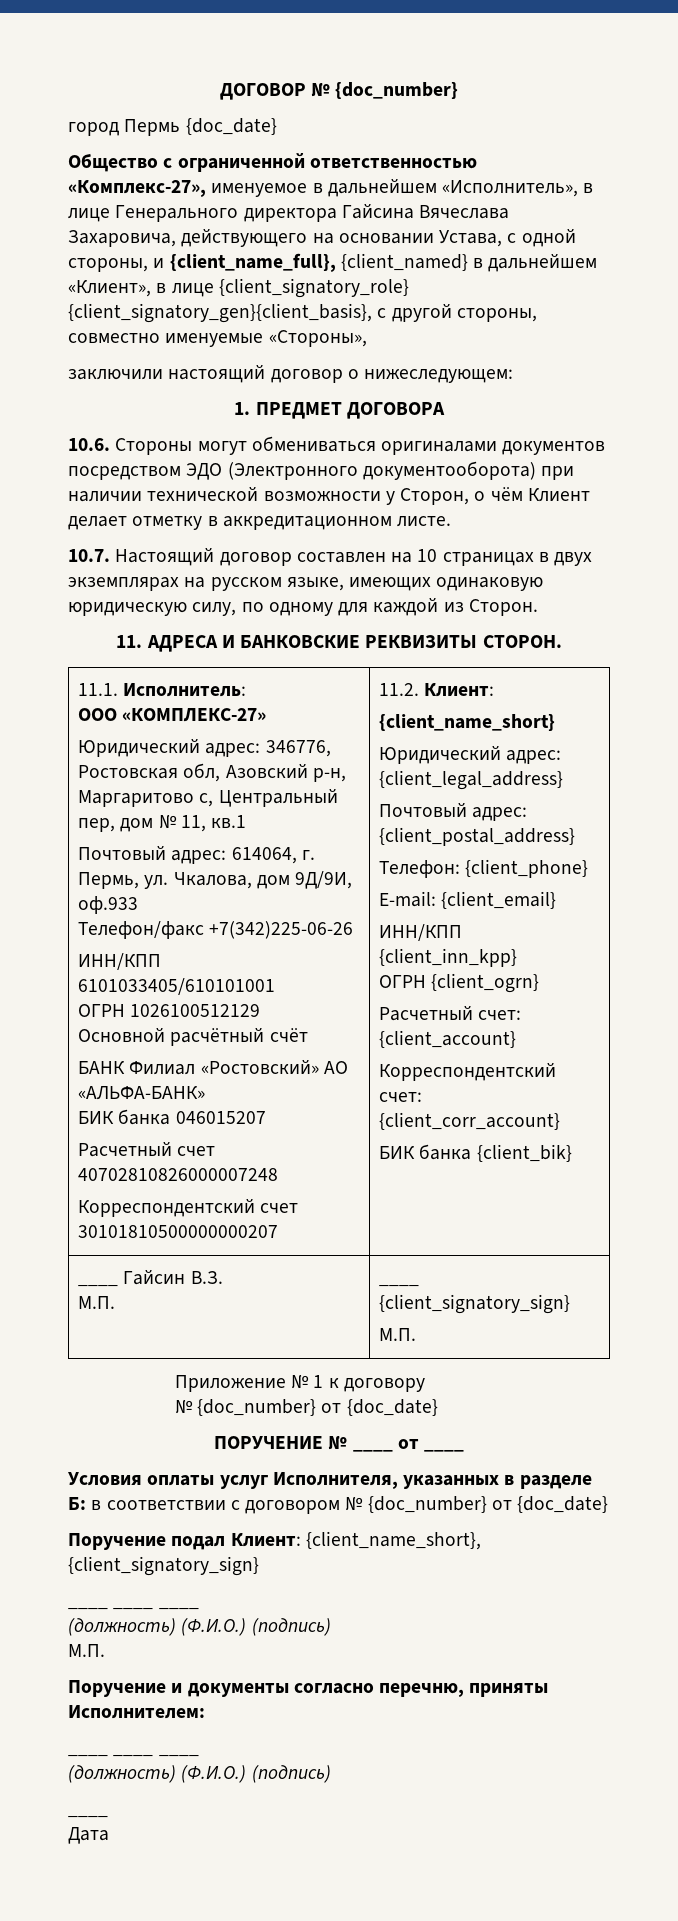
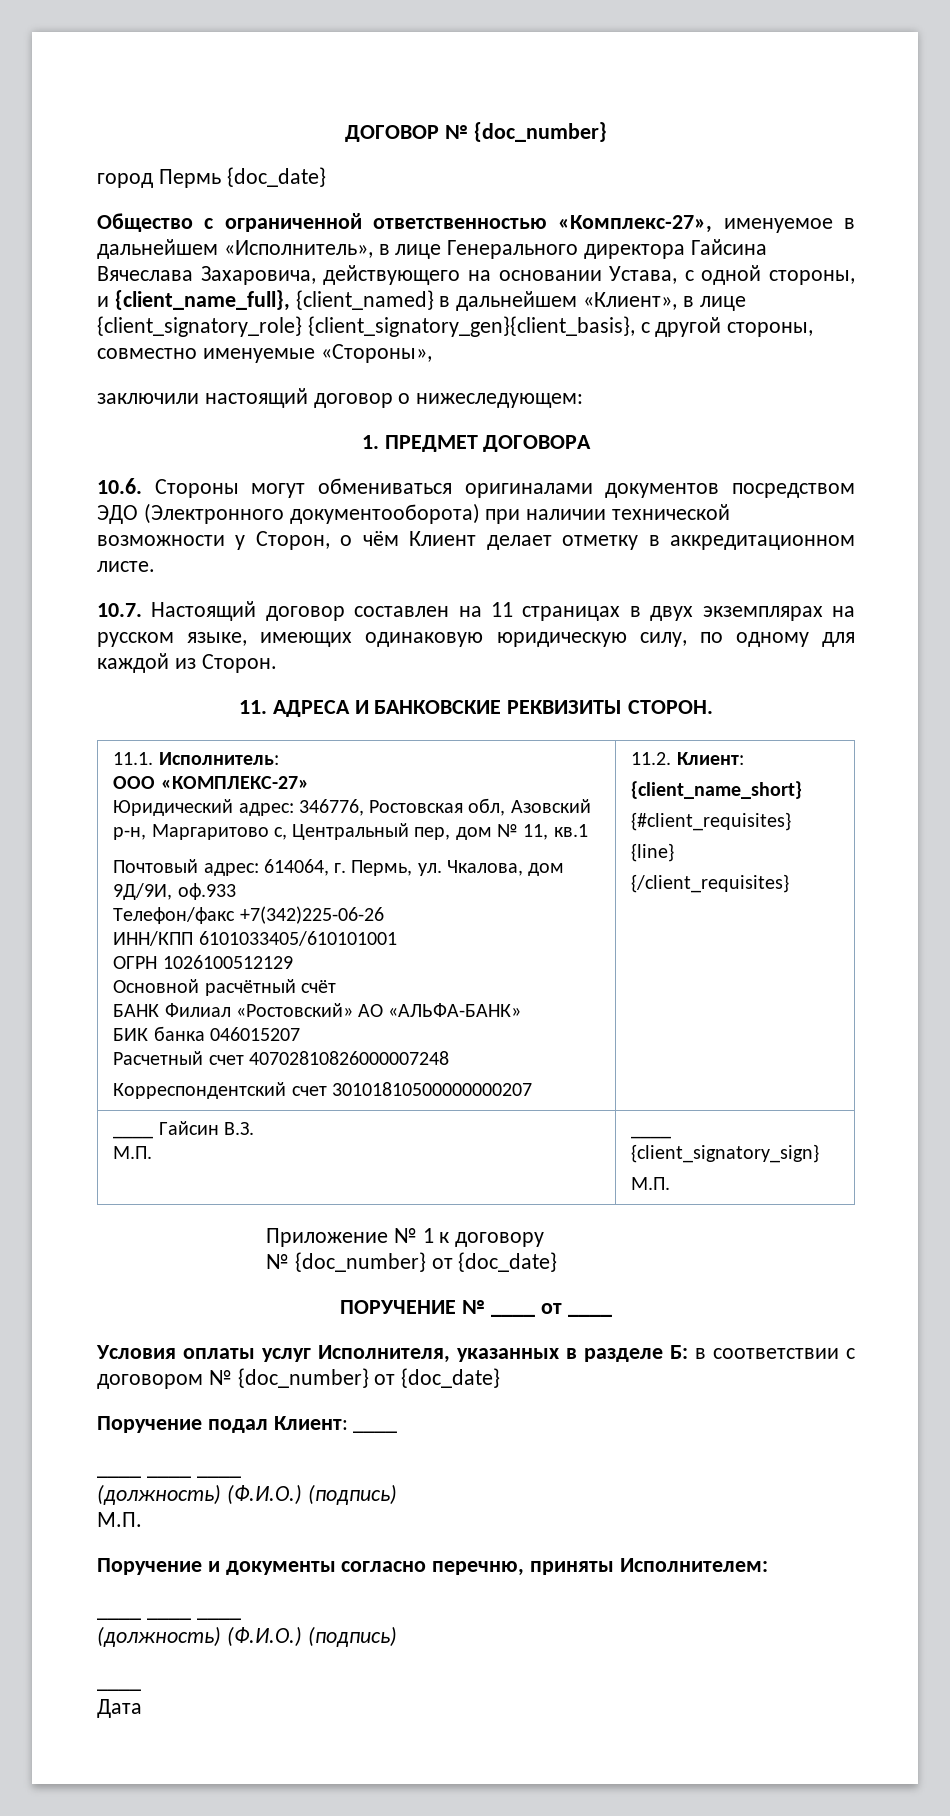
- 10.7. Настоящий договор составлен на 10 страницах в двух экземплярах на русском языке, имеющих одинаковую юридическую силу, по одному для каждой из Сторон.
+ 10.7. Настоящий договор составлен на 11 страницах в двух экземплярах на русском языке, имеющих одинаковую юридическую силу, по одному для каждой из Сторон.
- Юридический адрес: {client_legal_address}
- Почтовый адрес: {client_postal_address}
- Телефон: {client_phone}
- E-mail: {client_email}
- ИНН/КПП {client_inn_kpp}
- ОГРН {client_ogrn}
- Расчетный счет: {client_account}
- Корреспондентский счет: {client_corr_account}
- БИК банка {client_bik}
+ {#client_requisites}
+ {line}
+ {/client_requisites}
- Поручение подал Клиент: {client_name_short}, {client_signatory_sign}
+ Поручение подал Клиент: ____

